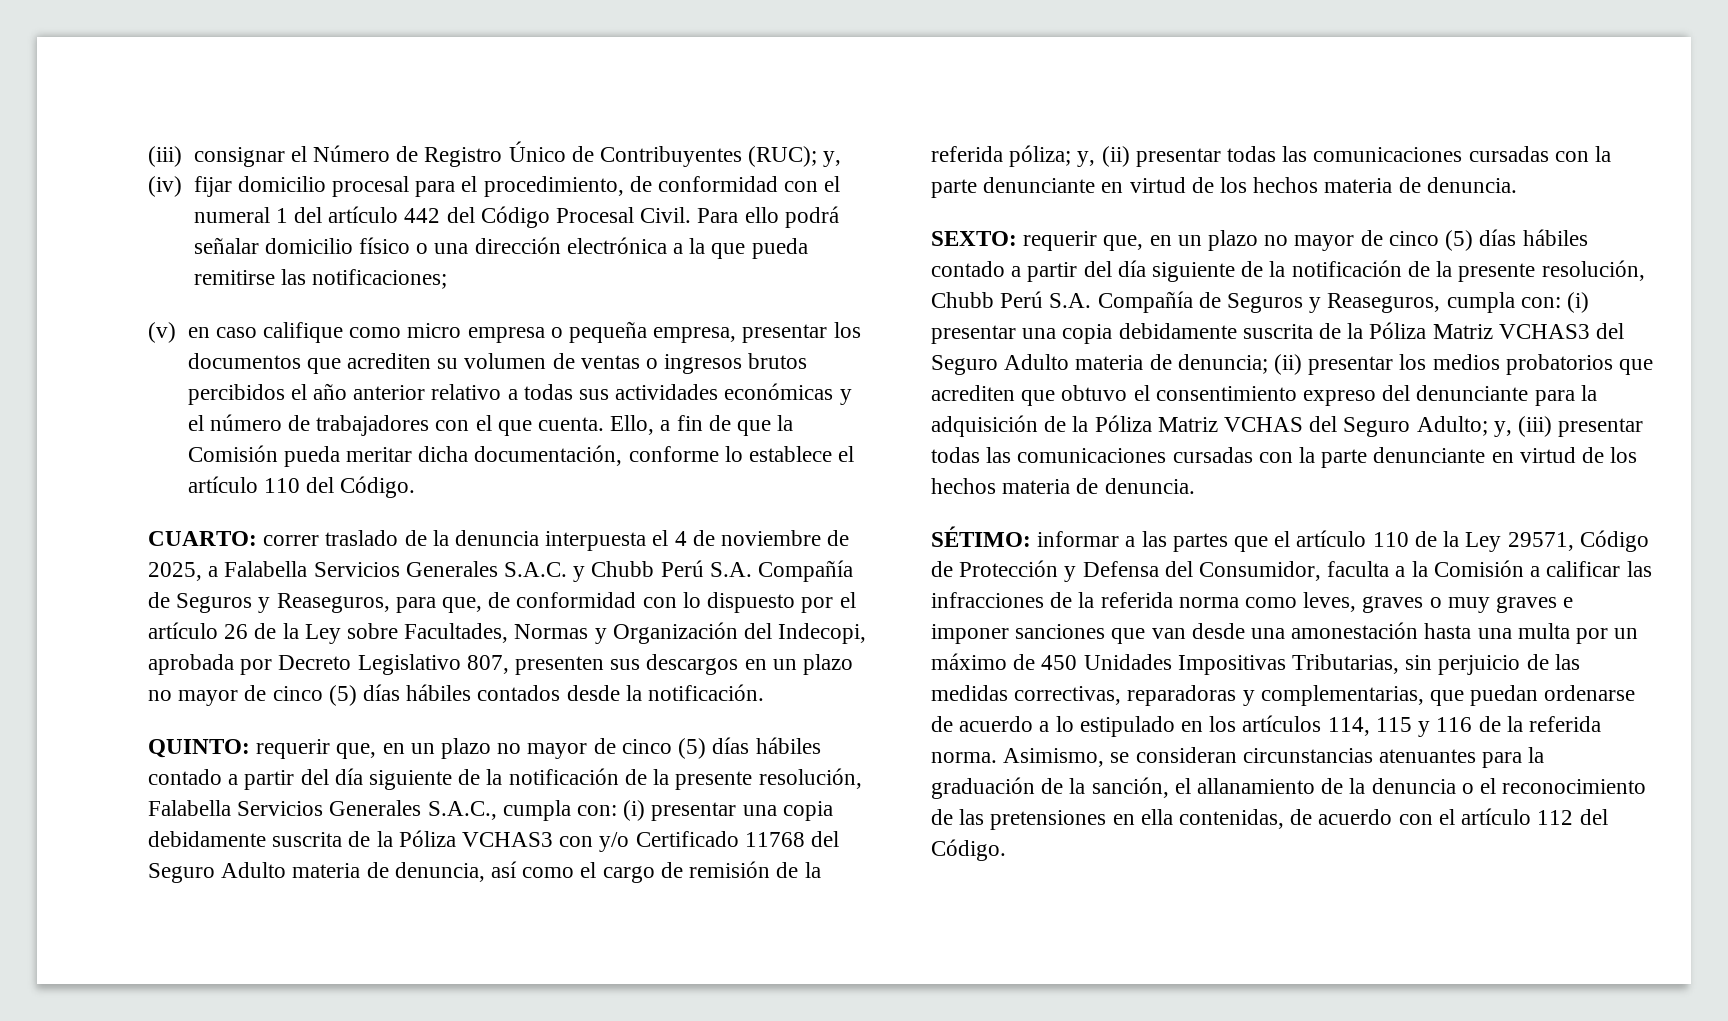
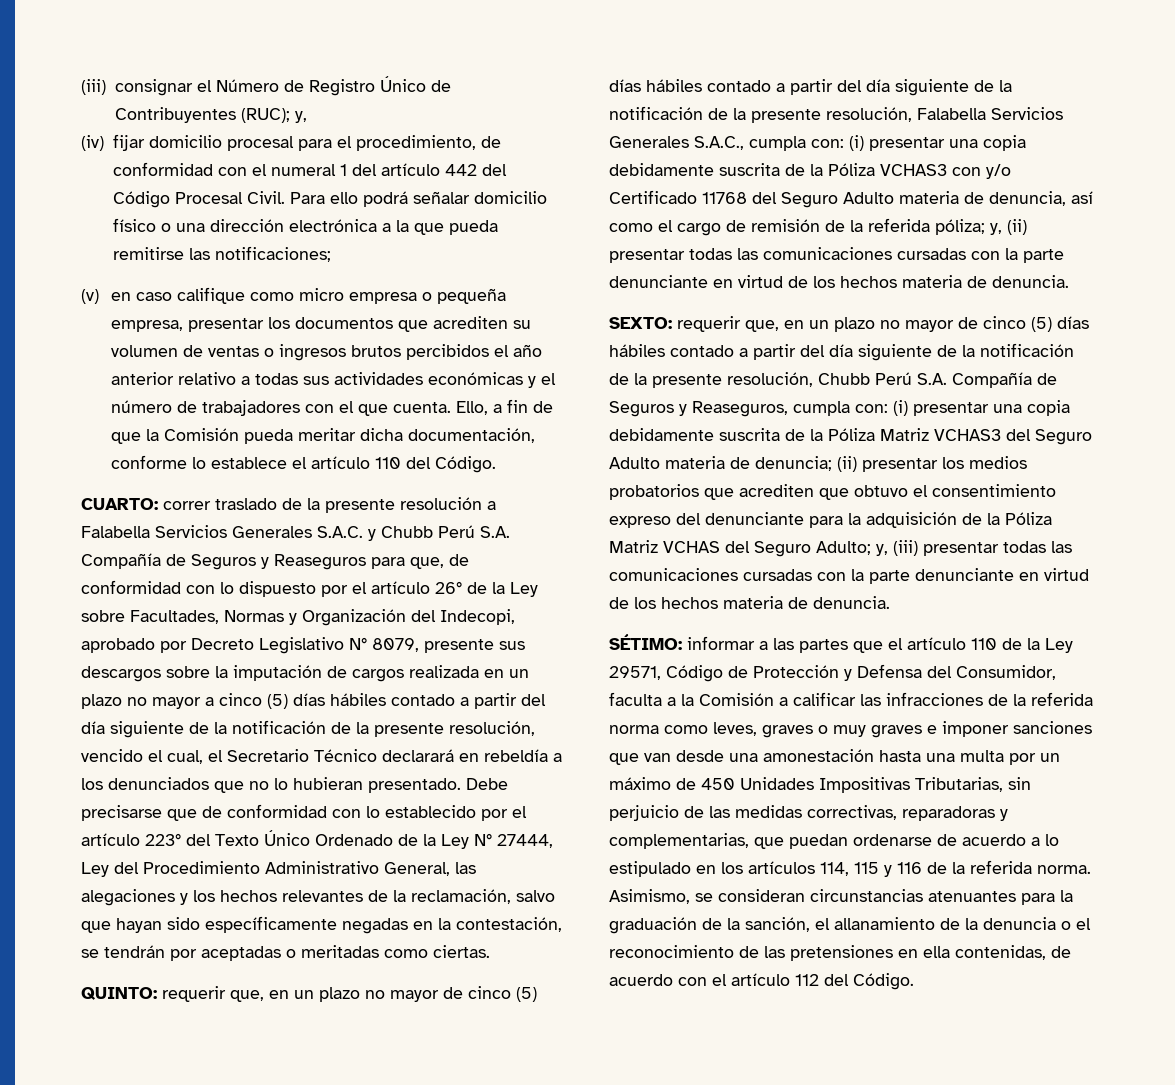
- CUARTO: correr traslado de la denuncia interpuesta el 4 de noviembre de 2025, a Falabella Servicios Generales S.A.C. y Chubb Perú S.A. Compañía de Seguros y Reaseguros, para que, de conformidad con lo dispuesto por el artículo 26 de la Ley sobre Facultades, Normas y Organización del Indecopi, aprobada por Decreto Legislativo 807, presenten sus descargos en un plazo no mayor de cinco (5) días hábiles contados desde la notificación.
+ CUARTO: correr traslado de la presente resolución a Falabella Servicios Generales S.A.C. y Chubb Perú S.A. Compañía de Seguros y Reaseguros para que, de conformidad con lo dispuesto por el artículo 26° de la Ley sobre Facultades, Normas y Organización del Indecopi, aprobado por Decreto Legislativo N° 8079, presente sus descargos sobre la imputación de cargos realizada en un plazo no mayor a cinco (5) días hábiles contado a partir del día siguiente de la notificación de la presente resolución, vencido el cual, el Secretario Técnico declarará en rebeldía a los denunciados que no lo hubieran presentado. Debe precisarse que de conformidad con lo establecido por el artículo 223° del Texto Único Ordenado de la Ley N° 27444, Ley del Procedimiento Administrativo General, las alegaciones y los hechos relevantes de la reclamación, salvo que hayan sido específicamente negadas en la contestación, se tendrán por aceptadas o meritadas como ciertas.

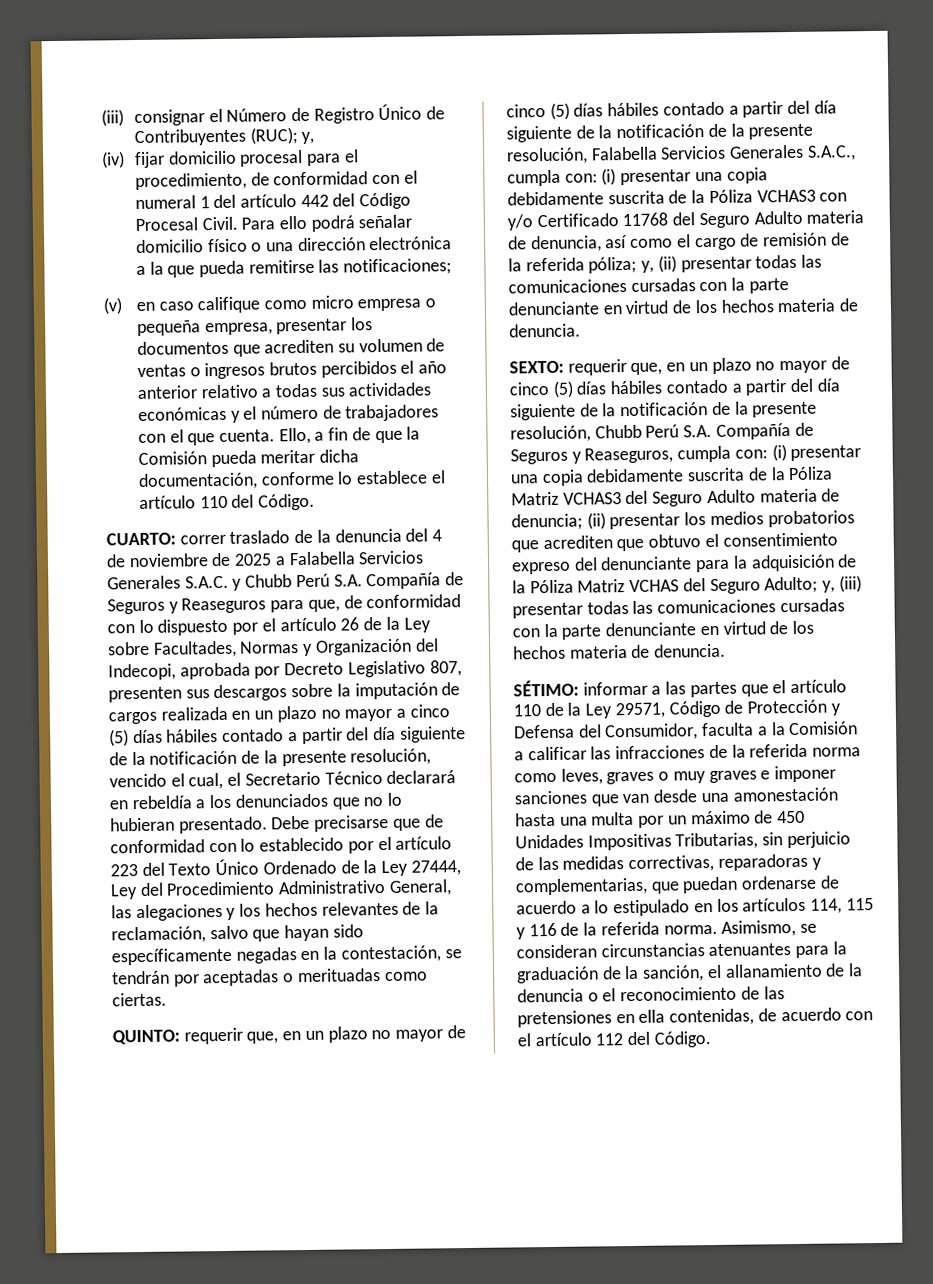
- correr traslado de la presente resolución a Falabella Servicios Generales S.A.C. y Chubb Perú S.A. Compañía de Seguros y Reaseguros para que, de conformidad con lo dispuesto por el artículo 26° de la Ley sobre Facultades, Normas y Organización del Indecopi, aprobado por Decreto Legislativo N° 8079, presente sus descargos sobre la imputación de cargos realizada en un plazo no mayor a cinco (5) días hábiles contado a partir del día siguiente de la notificación de la presente resolución, vencido el cual, el Secretario Técnico declarará en rebeldía a los denunciados que no lo hubieran presentado.
+ correr traslado de la denuncia del 4 de noviembre de 2025 a Falabella Servicios Generales S.A.C. y Chubb Perú S.A. Compañía de Seguros y Reaseguros para que, de conformidad con lo dispuesto por el artículo 26 de la Ley sobre Facultades, Normas y Organización del Indecopi, aprobada por Decreto Legislativo 807, presenten sus descargos sobre la imputación de cargos realizada en un plazo no mayor a cinco (5) días hábiles contado a partir del día siguiente de la notificación de la presente resolución, vencido el cual, el Secretario Técnico declarará en rebeldía a los denunciados que no lo hubieran presentado.
- Debe precisarse que de conformidad con lo establecido por el artículo 223° del Texto Único Ordenado de la Ley N° 27444, Ley del Procedimiento Administrativo General, las alegaciones y los hechos relevantes de la reclamación, salvo que hayan sido específicamente negadas en la contestación, se tendrán por aceptadas o meritadas como ciertas.
+ Debe precisarse que de conformidad con lo establecido por el artículo 223 del Texto Único Ordenado de la Ley 27444, Ley del Procedimiento Administrativo General, las alegaciones y los hechos relevantes de la reclamación, salvo que hayan sido específicamente negadas en la contestación, se tendrán por aceptadas o merituadas como ciertas.

